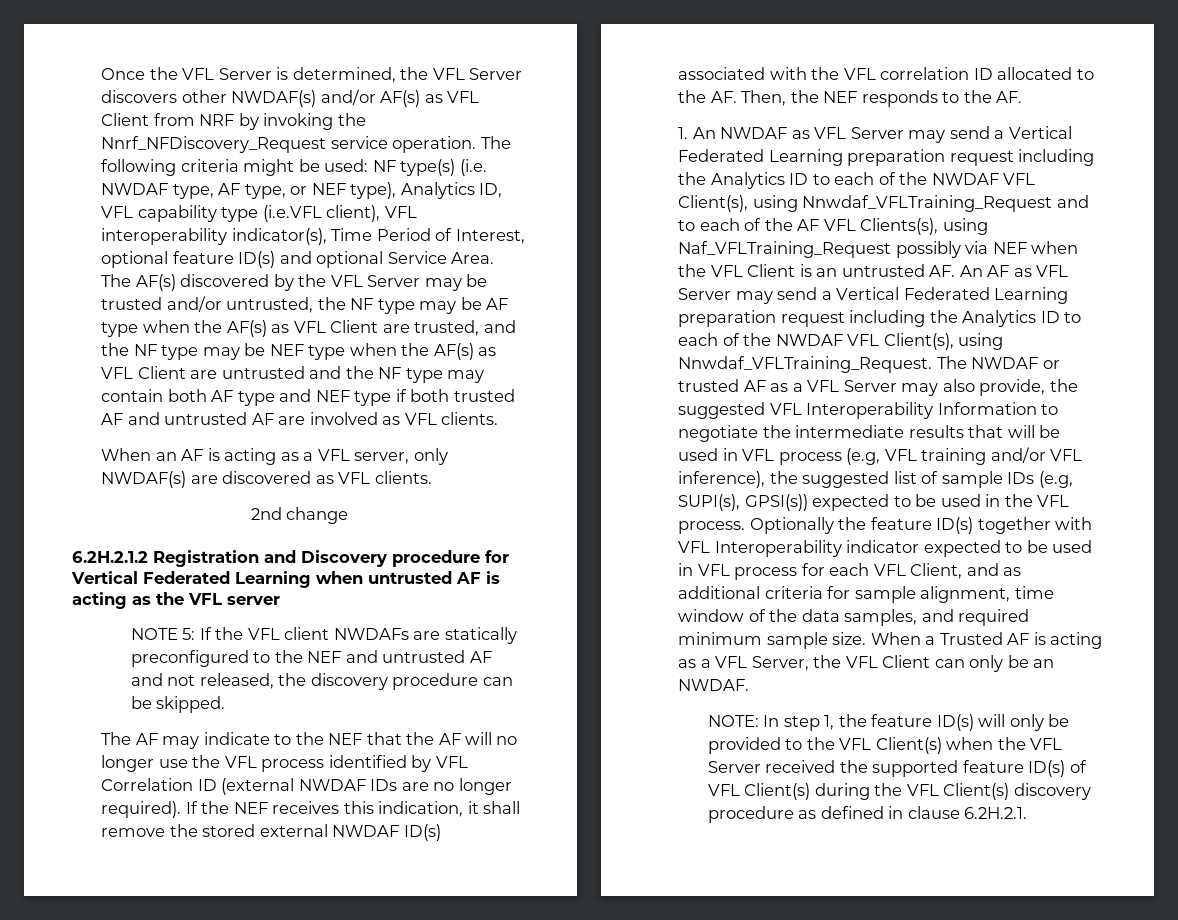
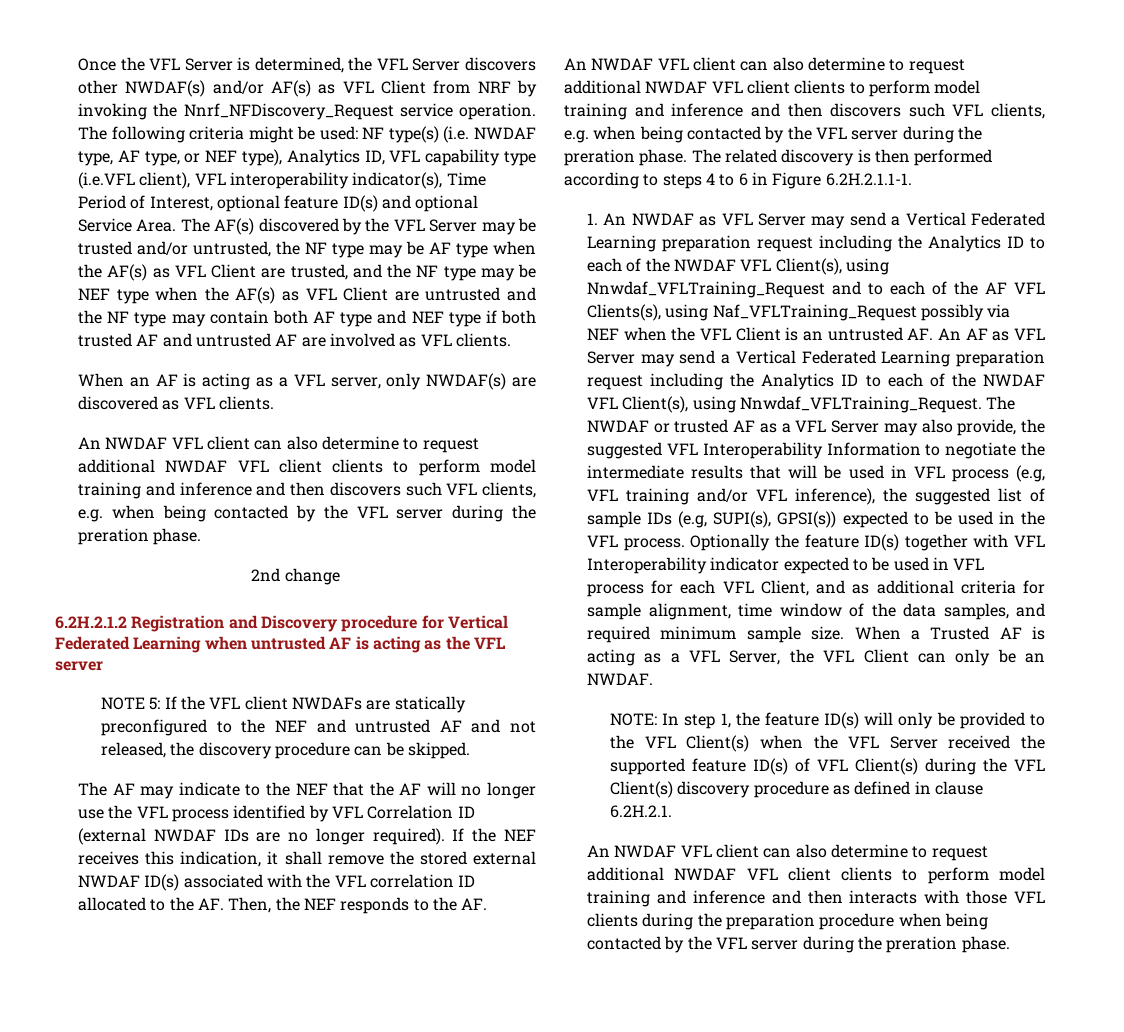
  When an AF is acting as a VFL server, only NWDAF(s) are discovered as VFL clients.
+ An NWDAF VFL client can also determine to request additional NWDAF VFL client clients to perform model training and inference and then discovers such VFL clients, e.g. when being contacted by the VFL server during the preration phase.
+ An NWDAF VFL client can also determine to request additional NWDAF VFL client clients to perform model training and inference and then discovers such VFL clients, e.g. when being contacted by the VFL server during the preration phase. The related discovery is then performed according to steps 4 to 6 in Figure 6.2H.2.1.1-1.
+ An NWDAF VFL client can also determine to request additional NWDAF VFL client clients to perform model training and inference and then interacts with those VFL clients during the preparation procedure when being contacted by the VFL server during the preration phase.

